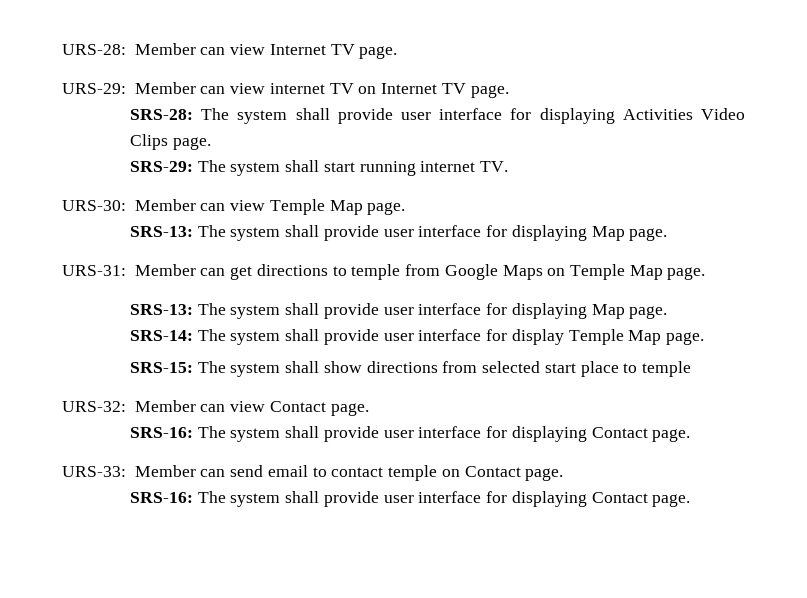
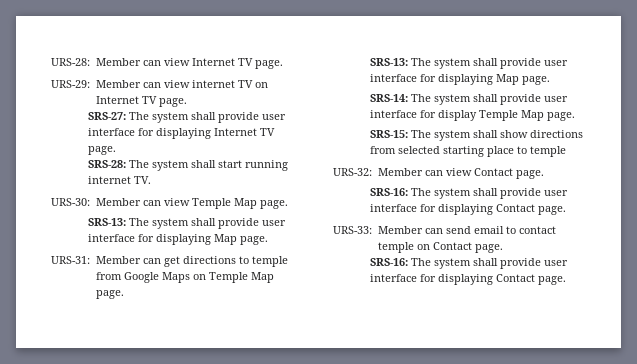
- SRS-28: The system shall provide user interface for displaying Activities Video Clips page.
- SRS-29: The system shall start running internet TV.
+ SRS-27: The system shall provide user interface for displaying Internet TV page.
+ SRS-28: The system shall start running internet TV.
- SRS-15: The system shall show directions from selected start place to temple
+ SRS-15: The system shall show directions from selected starting place to temple

